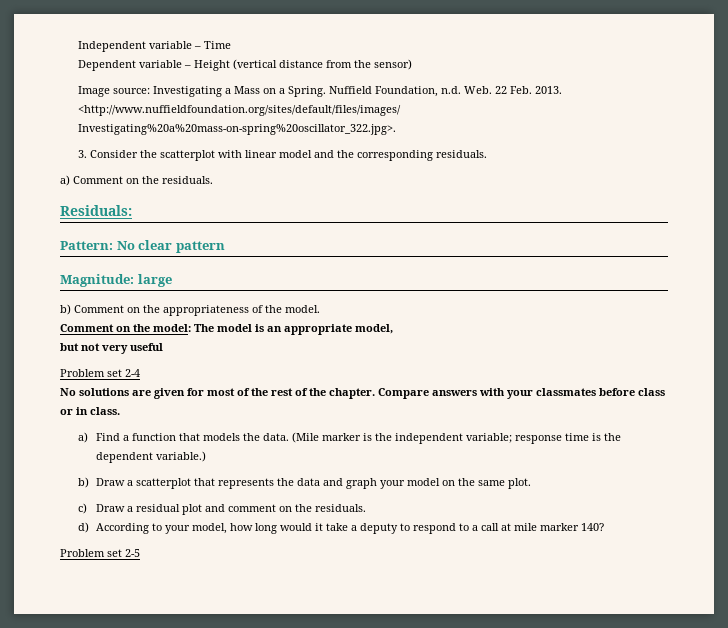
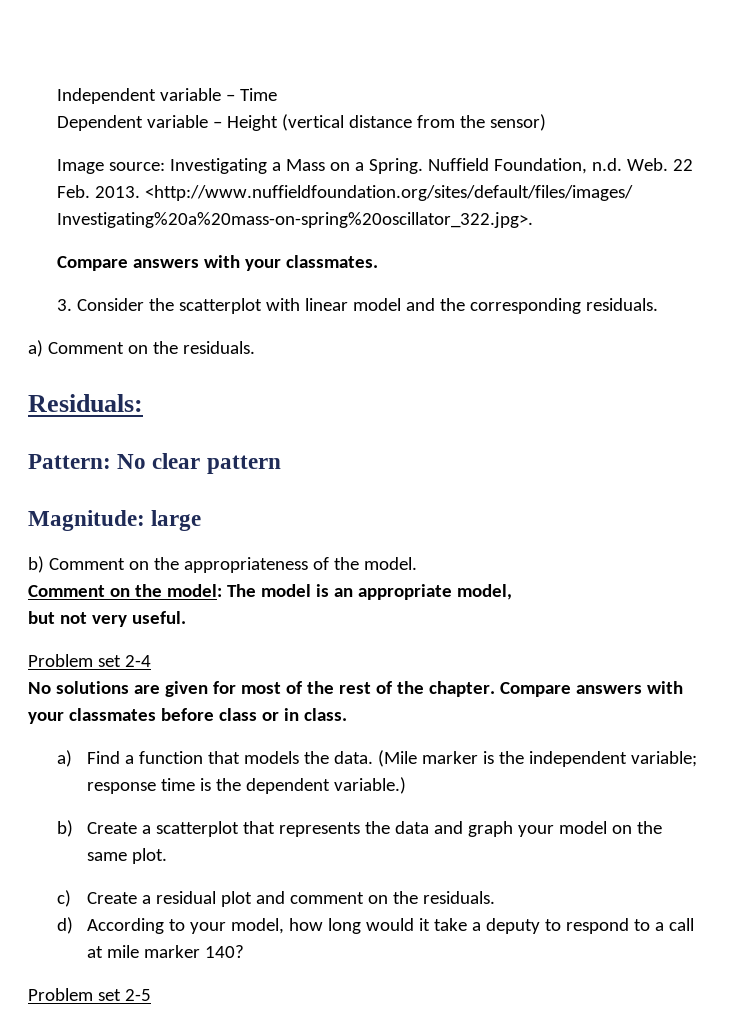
+ Compare answers with your classmates.
- but not very useful
+ but not very useful.
- b) Draw a scatterplot that represents the data and graph your model on the same plot.
+ b) Create a scatterplot that represents the data and graph your model on the same plot.
- c) Draw a residual plot and comment on the residuals.
+ c) Create a residual plot and comment on the residuals.

